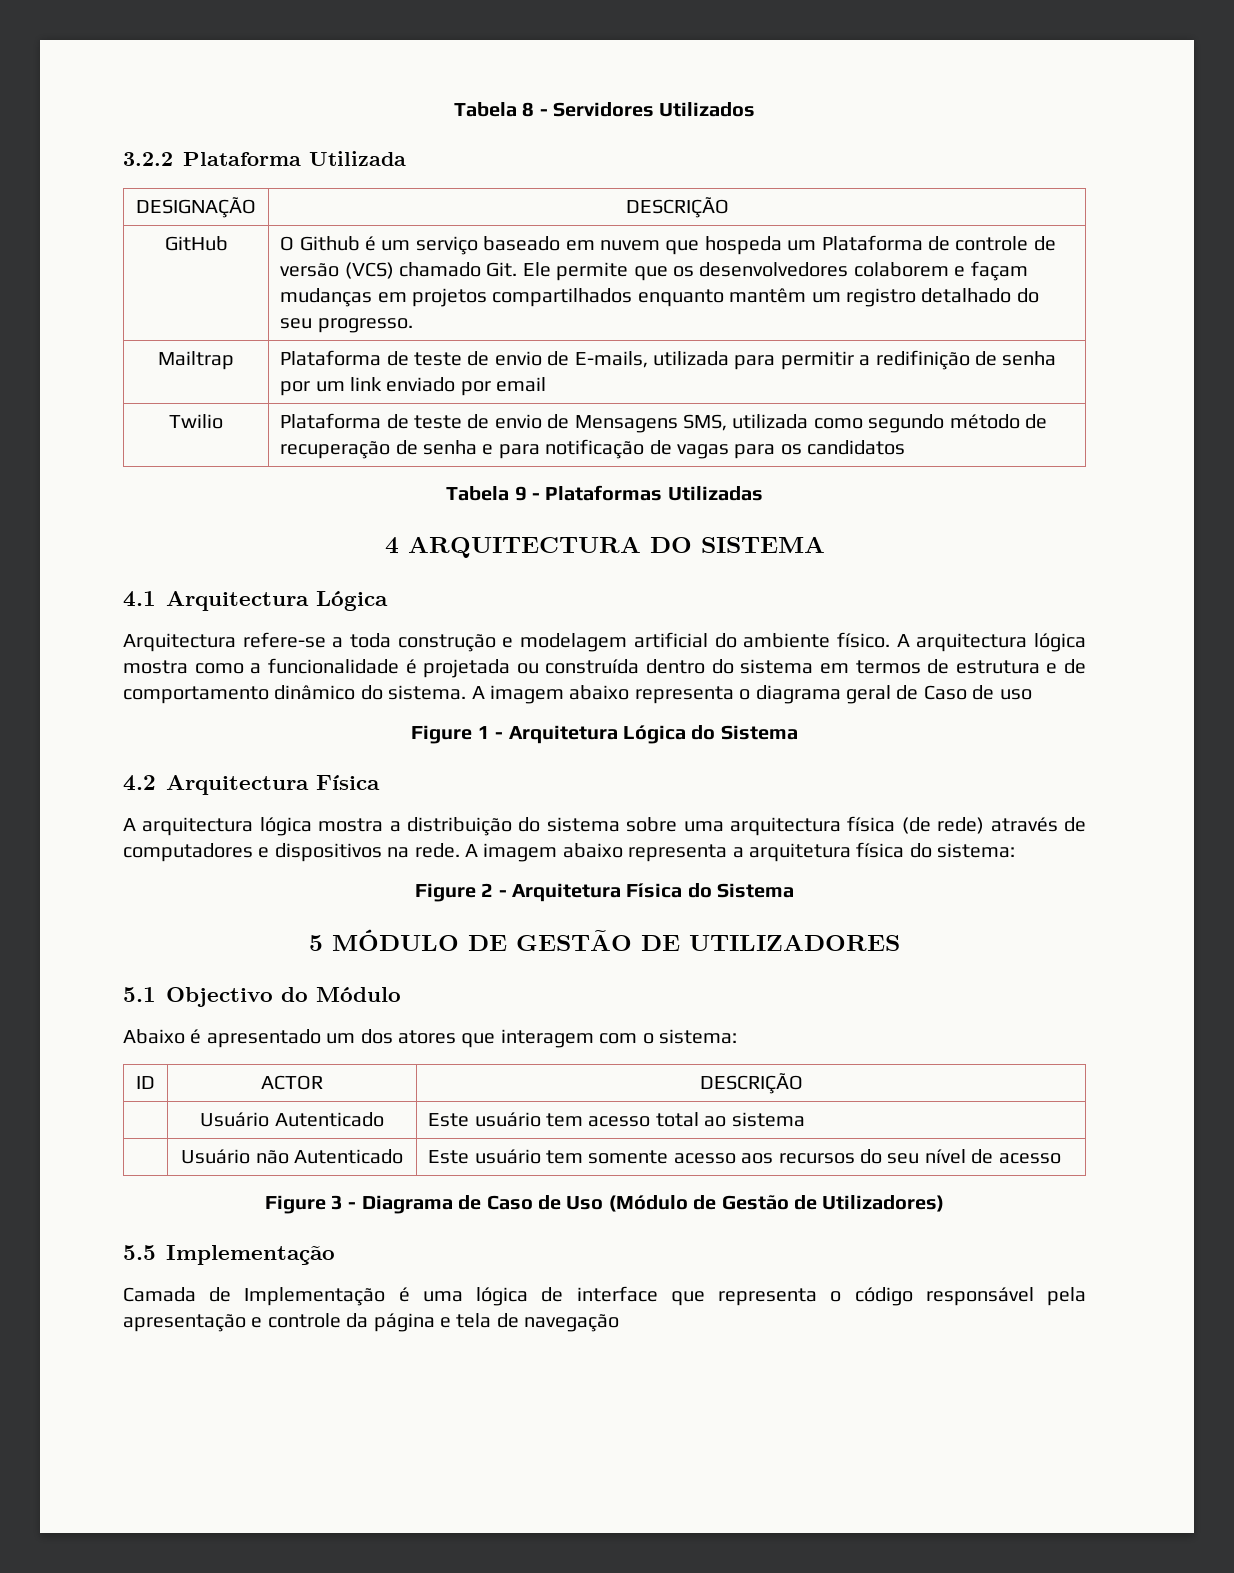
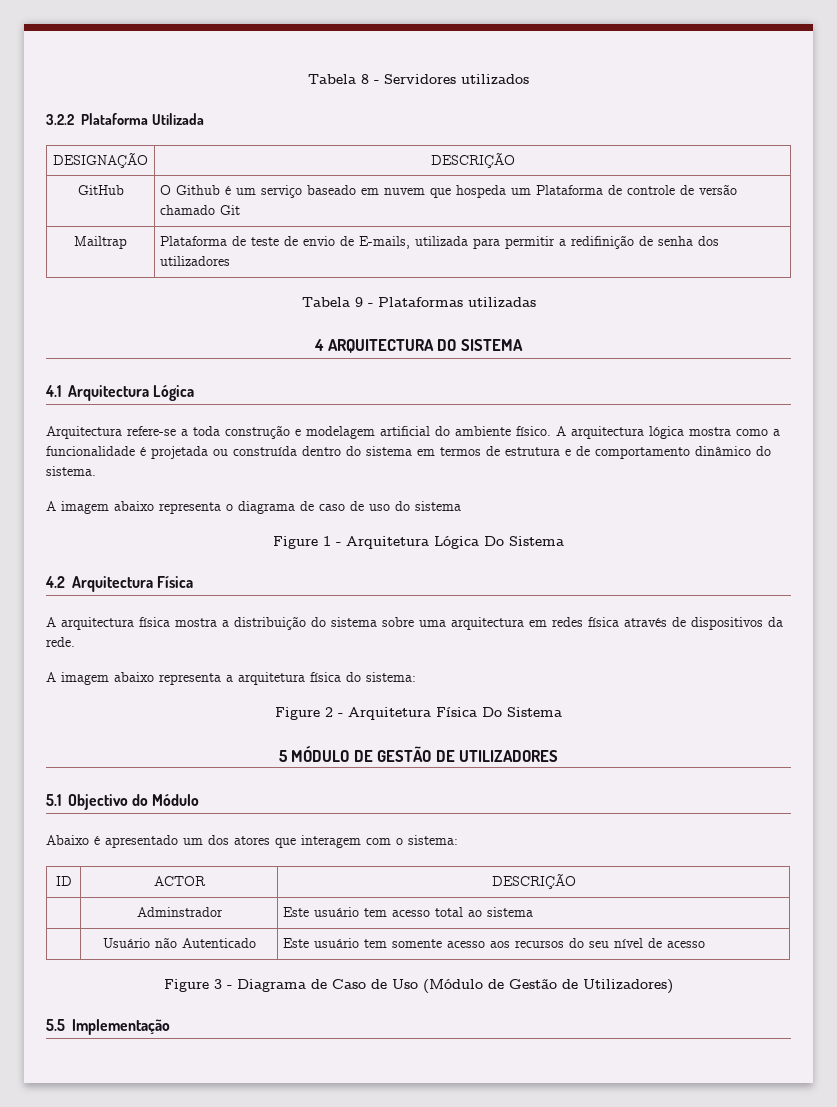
- Tabela 8 - Servidores Utilizados
+ Tabela 8 - Servidores utilizados
- GitHub | O Github é um serviço baseado em nuvem que hospeda um Plataforma de controle de versão (VCS) chamado Git. Ele permite que os desenvolvedores colaborem e façam mudanças em projetos compartilhados enquanto mantêm um registro detalhado do seu progresso.
+ GitHub | O Github é um serviço baseado em nuvem que hospeda um Plataforma de controle de versão chamado Git
- Mailtrap | Plataforma de teste de envio de E-mails, utilizada para permitir a redifinição de senha por um link enviado por email
- Twilio | Plataforma de teste de envio de Mensagens SMS, utilizada como segundo método de recuperação de senha e para notificação de vagas para os candidatos
+ Mailtrap | Plataforma de teste de envio de E-mails, utilizada para permitir a redifinição de senha dos utilizadores
- Tabela 9 - Plataformas Utilizadas
+ Tabela 9 - Plataformas utilizadas
- A arquitectura lógica mostra como a funcionalidade é projetada ou construída dentro do sistema em termos de estrutura e de comportamento dinâmico do sistema. A imagem abaixo representa o diagrama geral de Caso de uso
+ A arquitectura lógica mostra como a funcionalidade é projetada ou construída dentro do sistema em termos de estrutura e de comportamento dinâmico do sistema.
+ A imagem abaixo representa o diagrama de caso de uso do sistema
- Figure 1 - Arquitetura Lógica do Sistema
+ Figure 1 - Arquitetura Lógica Do Sistema
- A arquitectura lógica mostra a distribuição do sistema sobre uma arquitectura física (de rede) através de computadores e dispositivos na rede. A imagem abaixo representa a arquitetura física do sistema:
+ A arquitectura física mostra a distribuição do sistema sobre uma arquitectura em redes física através de dispositivos da rede.
+ A imagem abaixo representa a arquitetura física do sistema:
- Figure 2 - Arquitetura Física do Sistema
+ Figure 2 - Arquitetura Física Do Sistema
- | Usuário Autenticado | Este usuário tem acesso total ao sistema
+ | Adminstrador | Este usuário tem acesso total ao sistema
- Camada de Implementação é uma lógica de interface que representa o código responsável pela apresentação e controle da página e tela de navegação

